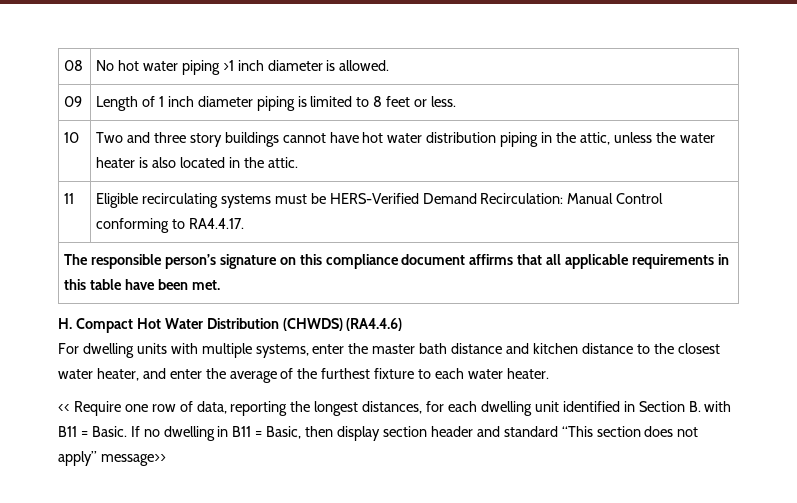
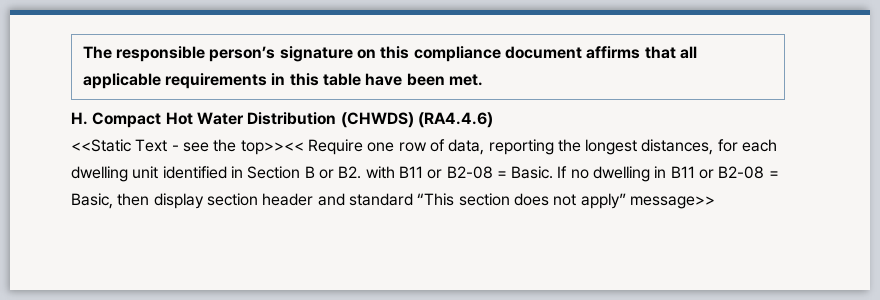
- 08 | No hot water piping >1 inch diameter is allowed.
- 09 | Length of 1 inch diameter piping is limited to 8 feet or less.
- 10 | Two and three story buildings cannot have hot water distribution piping in the attic, unless the water heater is also located in the attic.
- 11 | Eligible recirculating systems must be HERS-Verified Demand Recirculation: Manual Control conforming to RA4.4.17.
- For dwelling units with multiple systems, enter the master bath distance and kitchen distance to the closest water heater, and enter the average of the furthest fixture to each water heater.
- << Require one row of data, reporting the longest distances, for each dwelling unit identified in Section B. with B11 = Basic.
+ <<Static Text - see the top>><< Require one row of data, reporting the longest distances, for each dwelling unit identified in Section B or B2. with B11 or B2-08 = Basic.
- If no dwelling in B11 = Basic, then display section header and standard “This section does not apply” message>>
+ If no dwelling in B11 or B2-08 = Basic, then display section header and standard “This section does not apply” message>>

